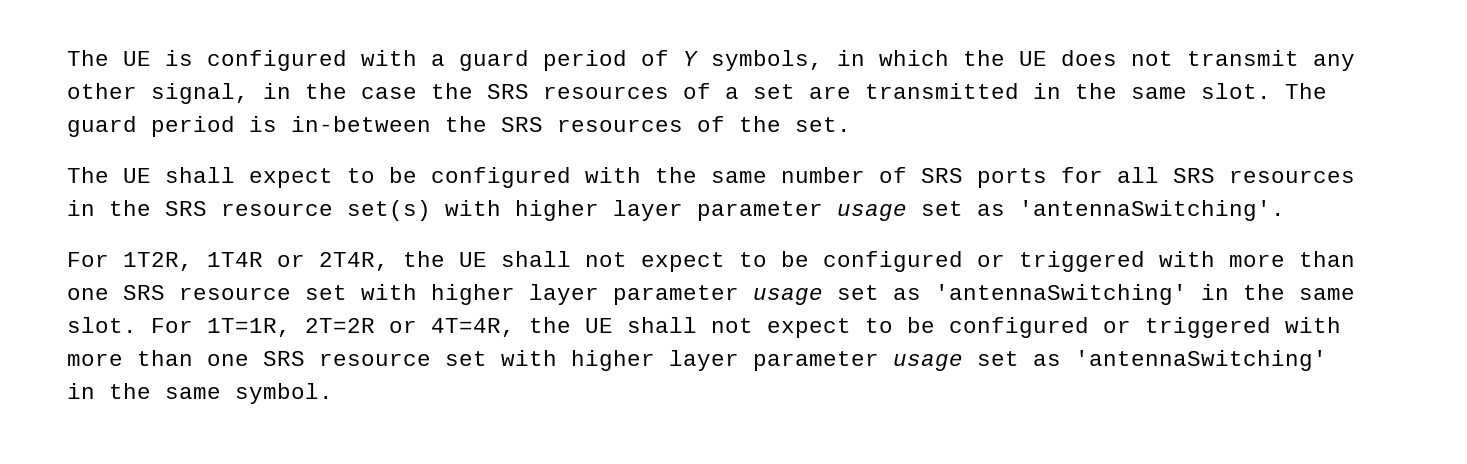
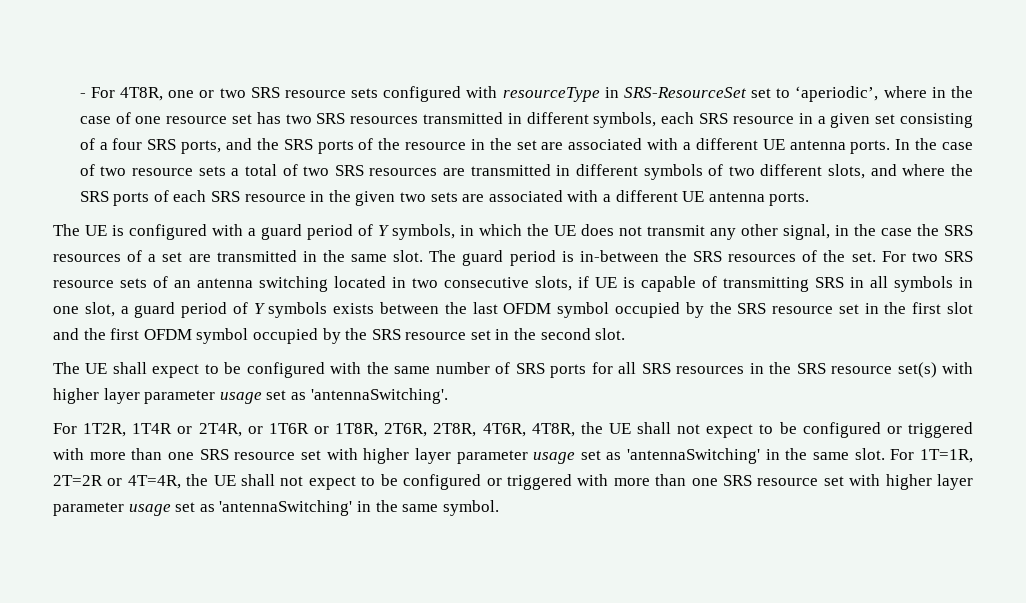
+ - For 4T8R, one or two SRS resource sets configured with resourceType in SRS-ResourceSet set to ‘aperiodic’, where in the case of one resource set has two SRS resources transmitted in different symbols, each SRS resource in a given set consisting of a four SRS ports, and the SRS ports of the resource in the set are associated with a different UE antenna ports. In the case of two resource sets a total of two SRS resources are transmitted in different symbols of two different slots, and where the SRS ports of each SRS resource in the given two sets are associated with a different UE antenna ports.
+ For two SRS resource sets of an antenna switching located in two consecutive slots, if UE is capable of transmitting SRS in all symbols in one slot, a guard period of Y symbols exists between the last OFDM symbol occupied by the SRS resource set in the first slot and the first OFDM symbol occupied by the SRS resource set in the second slot.
- For 1T2R, 1T4R or 2T4R, the UE shall not expect to be configured or triggered with more than one SRS resource set with higher layer parameter usage set as 'antennaSwitching' in the same slot.
+ For 1T2R, 1T4R or 2T4R, or 1T6R or 1T8R, 2T6R, 2T8R, 4T6R, 4T8R, the UE shall not expect to be configured or triggered with more than one SRS resource set with higher layer parameter usage set as 'antennaSwitching' in the same slot.

